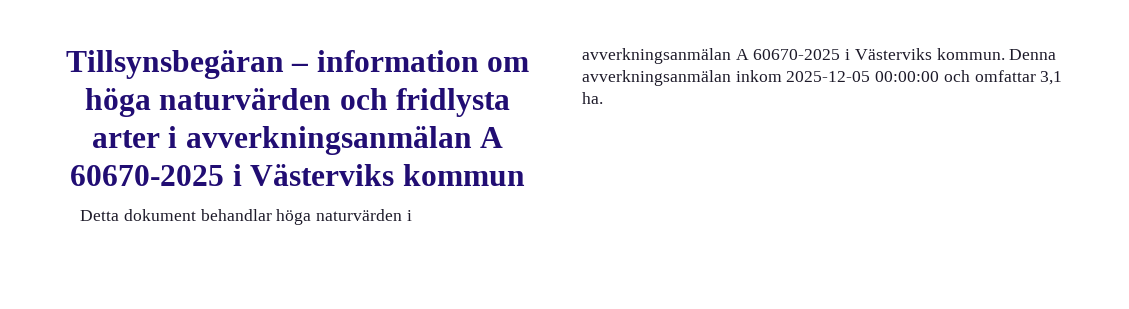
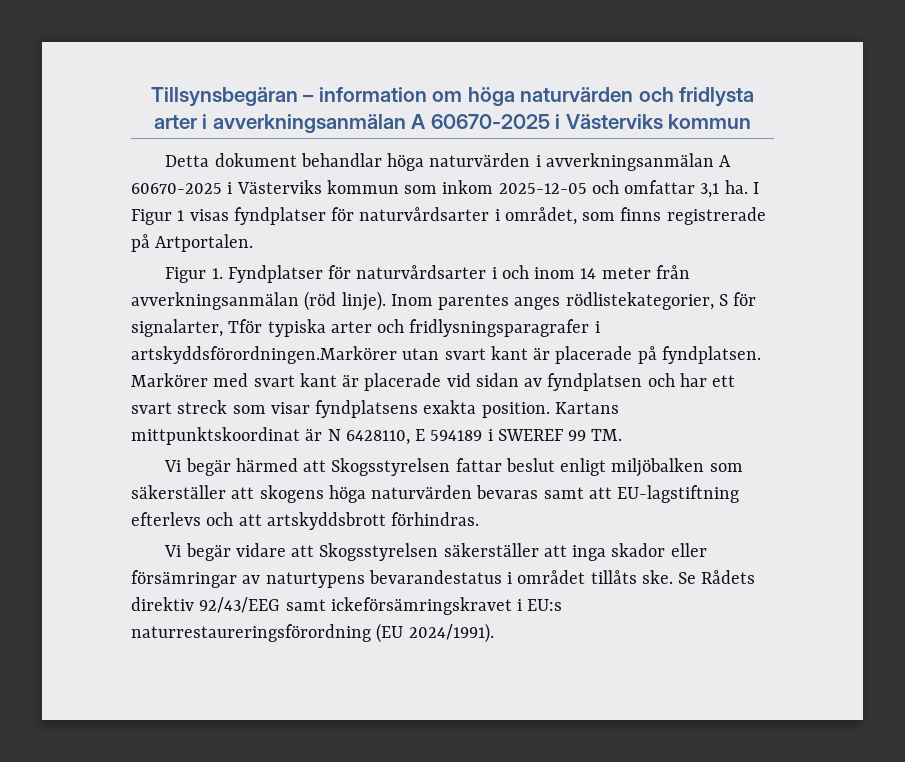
- Detta dokument behandlar höga naturvärden i avverkningsanmälan A 60670-2025 i Västerviks kommun. Denna avverkningsanmälan inkom 2025-12-05 00:00:00 och omfattar 3,1 ha.
+ Detta dokument behandlar höga naturvärden i avverkningsanmälan A 60670-2025 i Västerviks kommun som inkom 2025-12-05 och omfattar 3,1 ha.
+ I Figur 1 visas fyndplatser för naturvårdsarter i området, som finns registrerade på Artportalen.
+ Figur 1. Fyndplatser för naturvårdsarter i och inom 14 meter från avverkningsanmälan (röd linje). Inom parentes anges rödlistekategorier, S för signalarter, Tför typiska arter och fridlysningsparagrafer i artskyddsförordningen.Markörer utan svart kant är placerade på fyndplatsen. Markörer med svart kant är placerade vid sidan av fyndplatsen och har ett svart streck som visar fyndplatsens exakta position. Kartans mittpunktskoordinat är N 6428110, E 594189 i SWEREF 99 TM.
+ Vi begär härmed att Skogsstyrelsen fattar beslut enligt miljöbalken som säkerställer att skogens höga naturvärden bevaras samt att EU-lagstiftning efterlevs och att artskyddsbrott förhindras.
+ Vi begär vidare att Skogsstyrelsen säkerställer att inga skador eller försämringar av naturtypens bevarandestatus i området tillåts ske. Se Rådets direktiv 92/43/EEG samt ickeförsämringskravet i EU:s naturrestaureringsförordning (EU 2024/1991).

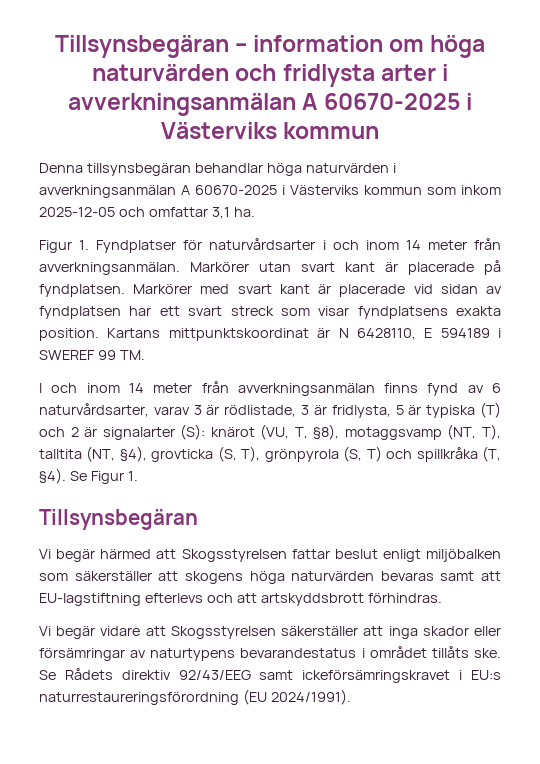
- Detta dokument behandlar höga naturvärden i avverkningsanmälan A 60670-2025 i Västerviks kommun som inkom 2025-12-05 och omfattar 3,1 ha. I Figur 1 visas fyndplatser för naturvårdsarter i området, som finns registrerade på Artportalen.
+ Denna tillsynsbegäran behandlar höga naturvärden i avverkningsanmälan A 60670-2025 i Västerviks kommun som inkom 2025-12-05 och omfattar 3,1 ha.
- Figur 1. Fyndplatser för naturvårdsarter i och inom 14 meter från avverkningsanmälan (röd linje). Inom parentes anges rödlistekategorier, S för signalarter, Tför typiska arter och fridlysningsparagrafer i artskyddsförordningen.Markörer utan svart kant är placerade på fyndplatsen.
+ Figur 1. Fyndplatser för naturvårdsarter i och inom 14 meter från avverkningsanmälan. Markörer utan svart kant är placerade på fyndplatsen.
- Markörer med svart kant är placerade vid sidan av fyndplatsen och har ett svart streck som visar fyndplatsens exakta position.
+ Markörer med svart kant är placerade vid sidan av fyndplatsen har ett svart streck som visar fyndplatsens exakta position.
+ I och inom 14 meter från avverkningsanmälan finns fynd av 6 naturvårdsarter, varav 3 är rödlistade, 3 är fridlysta, 5 är typiska (T) och 2 är signalarter (S): knärot (VU, T, §8), motaggsvamp (NT, T), talltita (NT, §4), grovticka (S, T), grönpyrola (S, T) och spillkråka (T, §4). Se Figur 1.
+ Tillsynsbegäran

